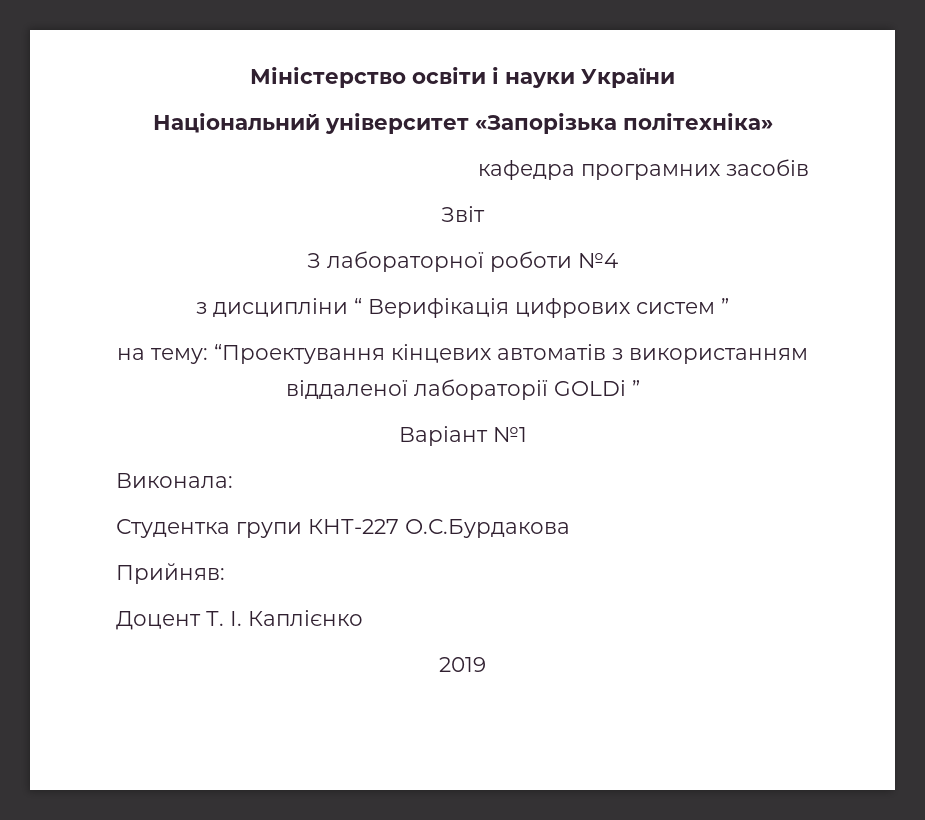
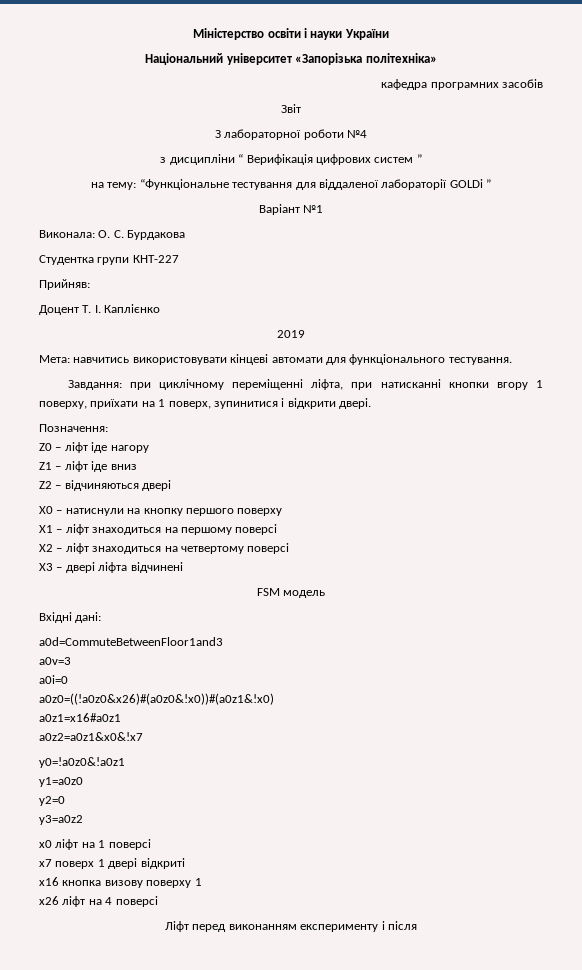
- на тему: “Проектування кінцевих автоматів з використанням віддаленої лабораторії GOLDi ”
+ на тему: “Функціональне тестування для віддаленої лабораторії GOLDi ”
- Виконала:
+ Виконала: О. С. Бурдакова
- Студентка групи КНТ-227 О.С.Бурдакова
+ Студентка групи КНТ-227
+ Мета: навчитись використовувати кінцеві автомати для функціонального тестування.
+ Завдання: при циклічному переміщенні ліфта, при натисканні кнопки вгору 1 поверху, приїхати на 1 поверх, зупинитися і відкрити двері.
+ Позначення:
+ Z0 – ліфт іде нагору
+ Z1 – ліфт іде вниз
+ Z2 – відчиняються двері
+ X0 – натиснули на кнопку першого поверху
+ X1 – ліфт знаходиться на першому поверсі
+ X2 – ліфт знаходиться на четвертому поверсі
+ X3 – двері ліфта відчинені
+ FSM модель
+ Вхідні дані:
+ a0d=CommuteBetweenFloor1and3
+ a0v=3
+ a0i=0
+ a0z0=((!a0z0&x26)#(a0z0&!x0))#(a0z1&!x0)
+ a0z1=x16#a0z1
+ a0z2=a0z1&x0&!x7
+ y0=!a0z0&!a0z1
+ y1=a0z0
+ y2=0
+ y3=a0z2
+ х0 ліфт на 1 поверсі
+ х7 поверх 1 двері відкриті
+ х16 кнопка визову поверху 1
+ x26 ліфт на 4 поверсі
+ Ліфт перед виконанням експерименту і після

